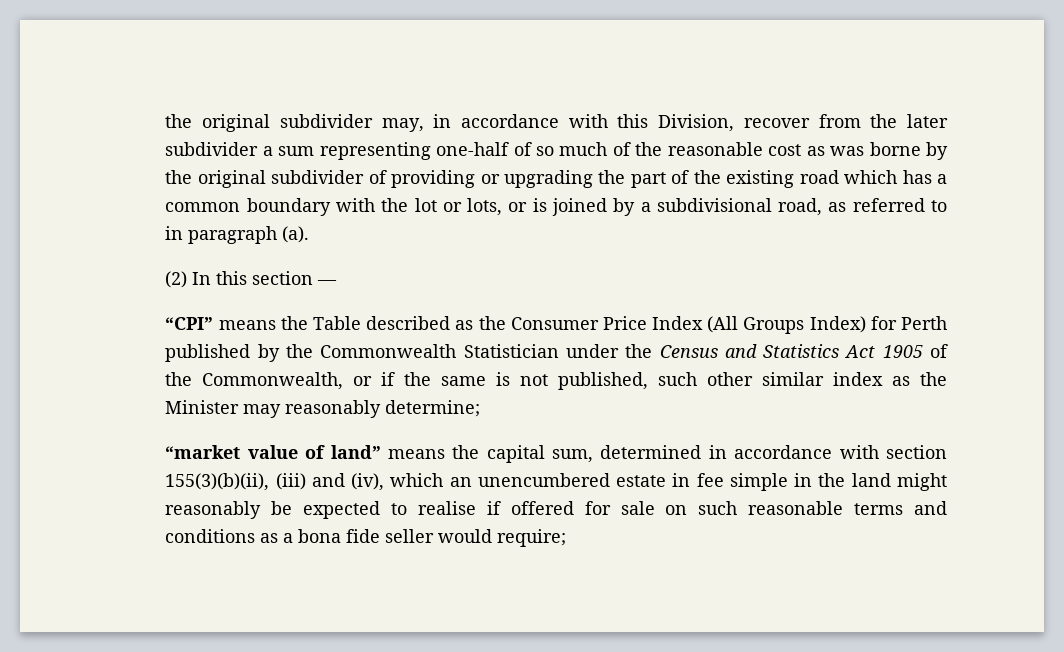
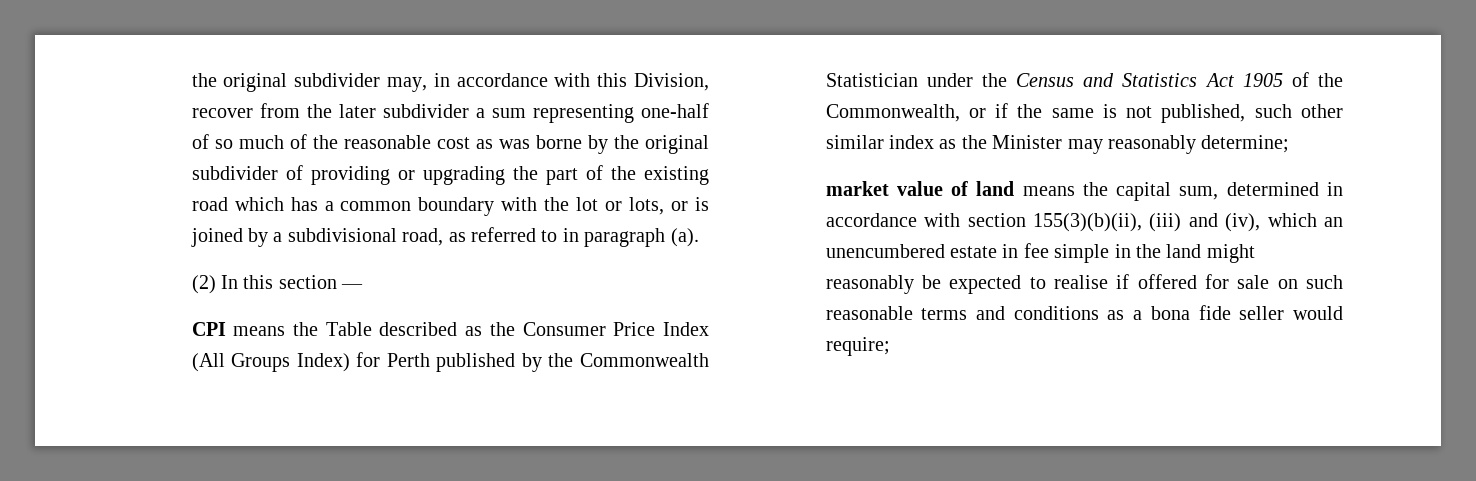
- “CPI” means the Table described as the Consumer Price Index (All Groups Index) for Perth published by the Commonwealth Statistician under the Census and Statistics Act 1905 of the Commonwealth, or if the same is not published, such other similar index as the Minister may reasonably determine;
+ CPI means the Table described as the Consumer Price Index (All Groups Index) for Perth published by the Commonwealth Statistician under the Census and Statistics Act 1905 of the Commonwealth, or if the same is not published, such other similar index as the Minister may reasonably determine;
- “market value of land” means the capital sum, determined in accordance with section 155(3)(b)(ii), (iii) and (iv), which an unencumbered estate in fee simple in the land might reasonably be expected to realise if offered for sale on such reasonable terms and conditions as a bona fide seller would require;
+ market value of land means the capital sum, determined in accordance with section 155(3)(b)(ii), (iii) and (iv), which an unencumbered estate in fee simple in the land might reasonably be expected to realise if offered for sale on such reasonable terms and conditions as a bona fide seller would require;

